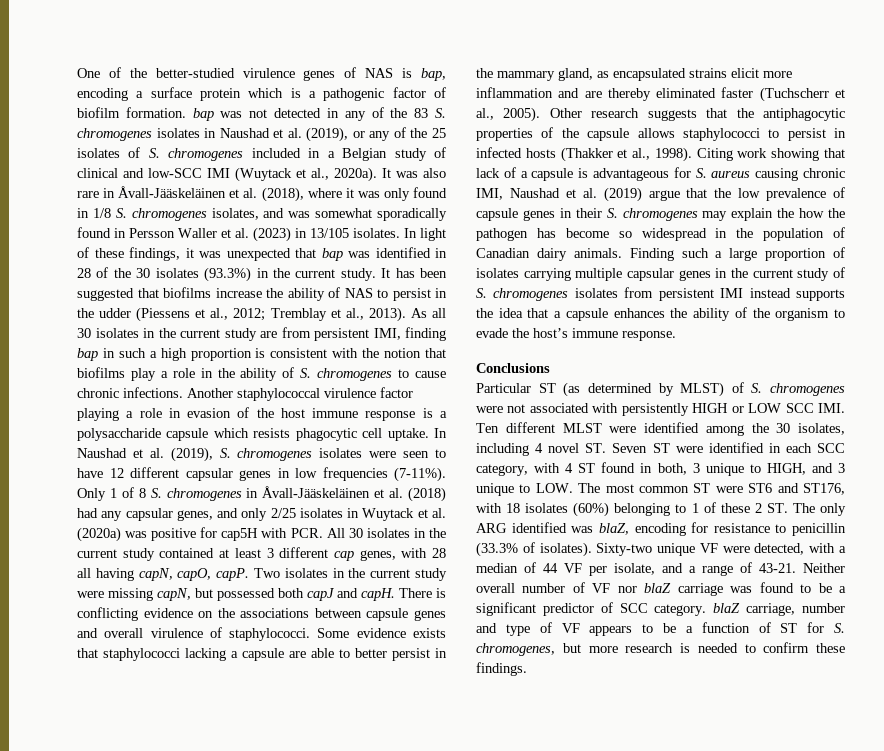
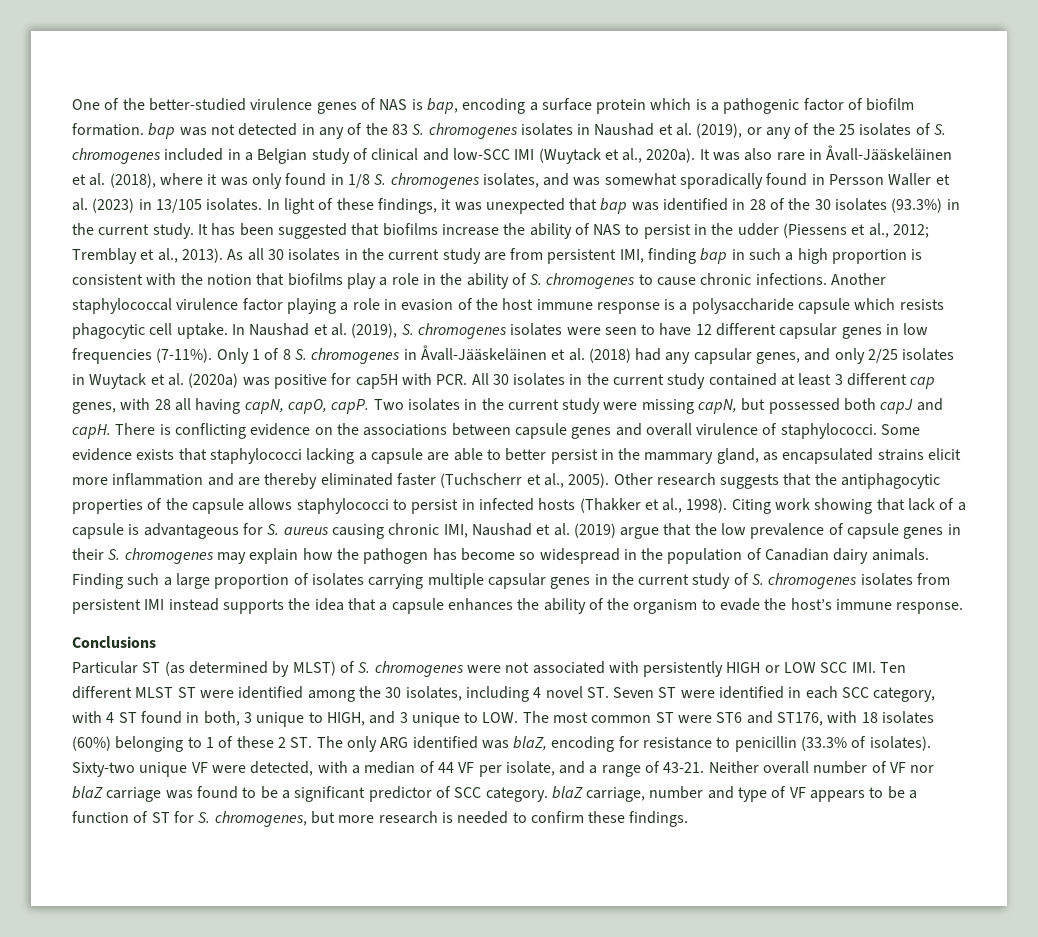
- Citing work showing that lack of a capsule is advantageous for S. aureus causing chronic IMI, Naushad et al. (2019) argue that the low prevalence of capsule genes in their S. chromogenes may explain the how the pathogen has become so widespread in the population of Canadian dairy animals.
+ Citing work showing that lack of a capsule is advantageous for S. aureus causing chronic IMI, Naushad et al. (2019) argue that the low prevalence of capsule genes in their S. chromogenes may explain how the pathogen has become so widespread in the population of Canadian dairy animals.
- Particular ST (as determined by MLST) of S. chromogenes were not associated with persistently HIGH or LOW SCC IMI. Ten different MLST were identified among the 30 isolates, including 4 novel ST. Seven ST were identified in each SCC category, with 4 ST found in both, 3 unique to HIGH, and 3 unique to LOW. The most common ST were ST6 and ST176, with 18 isolates (60%) belonging to 1 of these 2 ST. The only ARG identified was blaZ, encoding for resistance to penicillin (33.3% of isolates).
+ Particular ST (as determined by MLST) of S. chromogenes were not associated with persistently HIGH or LOW SCC IMI. Ten different MLST ST were identified among the 30 isolates, including 4 novel ST. Seven ST were identified in each SCC category, with 4 ST found in both, 3 unique to HIGH, and 3 unique to LOW. The most common ST were ST6 and ST176, with 18 isolates (60%) belonging to 1 of these 2 ST. The only ARG identified was blaZ, encoding for resistance to penicillin (33.3% of isolates).

